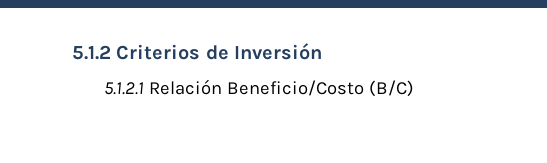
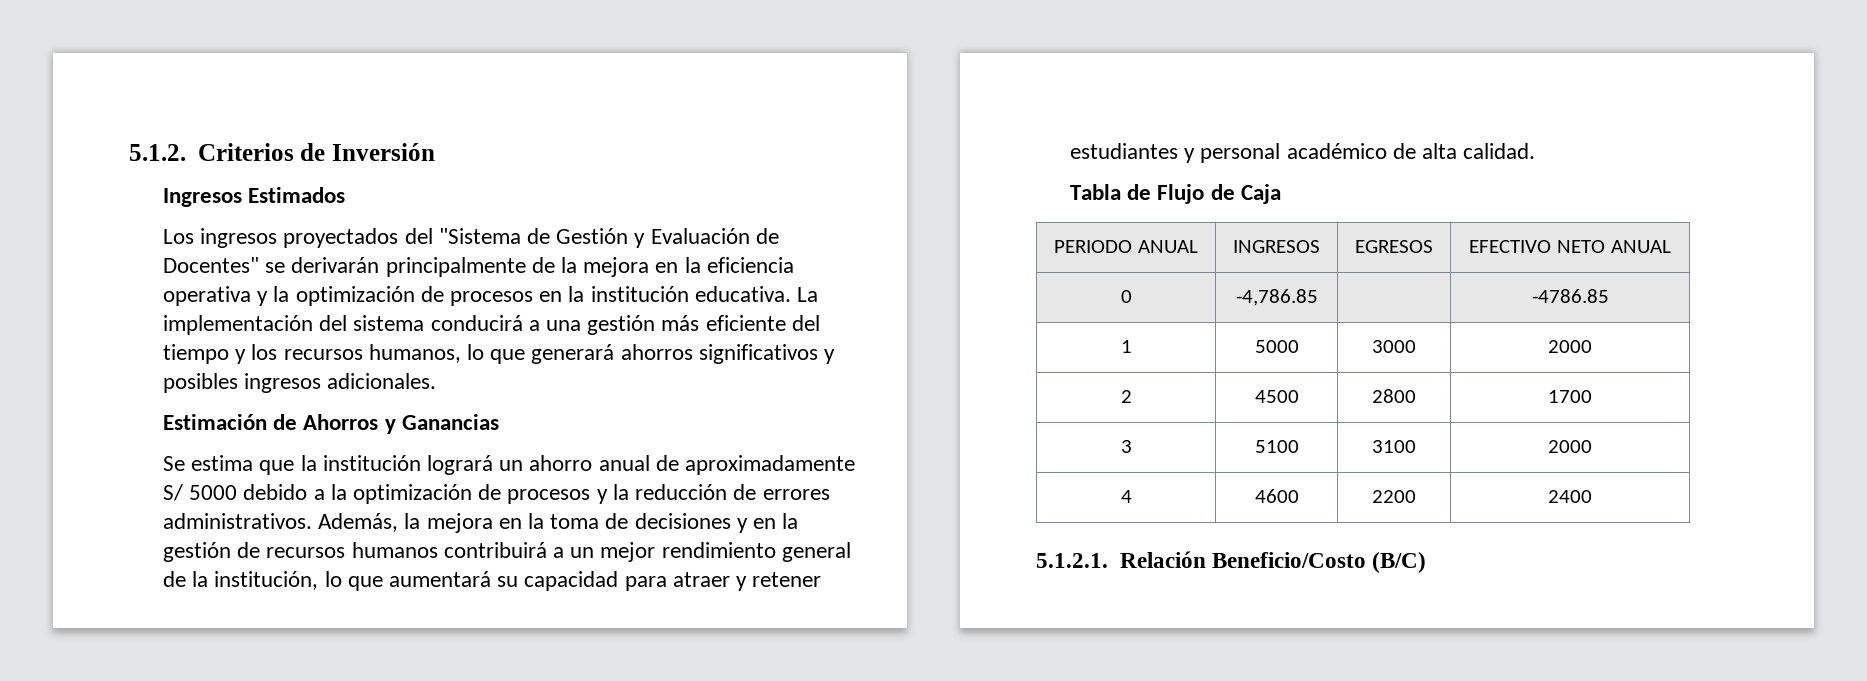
- 5.1.2 Criterios de Inversión
+ 5.1.2. Criterios de Inversión
- 5.1.2.1 Relación Beneficio/Costo (B/C)
+ Ingresos Estimados
+ Los ingresos proyectados del "Sistema de Gestión y Evaluación de Docentes" se derivarán principalmente de la mejora en la eficiencia operativa y la optimización de procesos en la institución educativa. La implementación del sistema conducirá a una gestión más eficiente del tiempo y los recursos humanos, lo que generará ahorros significativos y posibles ingresos adicionales.
+ Estimación de Ahorros y Ganancias
+ Se estima que la institución logrará un ahorro anual de aproximadamente S/ 5000 debido a la optimización de procesos y la reducción de errores administrativos. Además, la mejora en la toma de decisiones y en la gestión de recursos humanos contribuirá a un mejor rendimiento general de la institución, lo que aumentará su capacidad para atraer y retener estudiantes y personal académico de alta calidad.
+ Tabla de Flujo de Caja
+ PERIODO ANUAL | INGRESOS | EGRESOS | EFECTIVO NETO ANUAL
+ 0 | -4,786.85 | | -4786.85
+ 1 | 5000 | 3000 | 2000
+ 2 | 4500 | 2800 | 1700
+ 3 | 5100 | 3100 | 2000
+ 4 | 4600 | 2200 | 2400
+ 5.1.2.1. Relación Beneficio/Costo (B/C)

